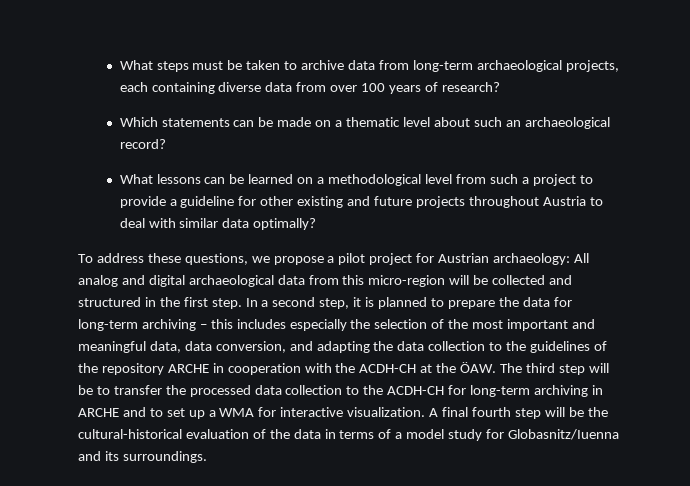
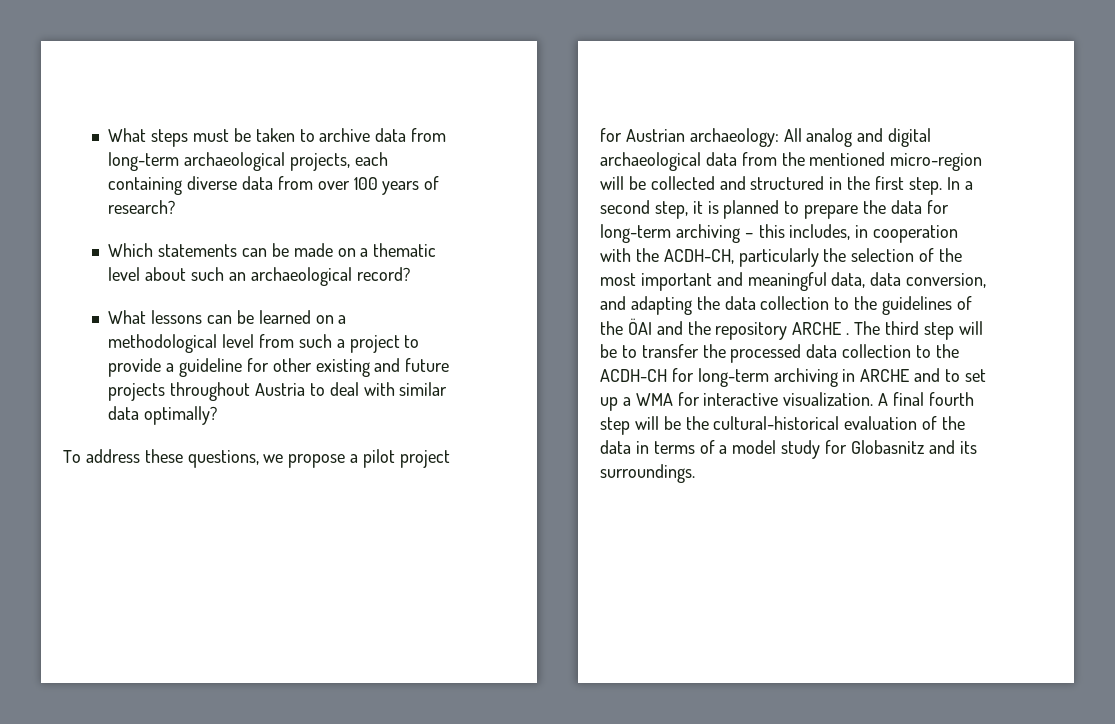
- To address these questions, we propose a pilot project for Austrian archaeology: All analog and digital archaeological data from this micro-region will be collected and structured in the first step.
+ To address these questions, we propose a pilot project for Austrian archaeology: All analog and digital archaeological data from the mentioned micro-region will be collected and structured in the first step.
- In a second step, it is planned to prepare the data for long-term archiving – this includes especially the selection of the most important and meaningful data, data conversion, and adapting the data collection to the guidelines of the repository ARCHE in cooperation with the ACDH-CH at the ÖAW. The third step will be to transfer the processed data collection to the ACDH-CH for long-term archiving in ARCHE and to set up a WMA for interactive visualization.
+ In a second step, it is planned to prepare the data for long-term archiving – this includes, in cooperation with the ACDH-CH, particularly the selection of the most important and meaningful data, data conversion, and adapting the data collection to the guidelines of the ÖAI and the repository ARCHE . The third step will be to transfer the processed data collection to the ACDH-CH for long-term archiving in ARCHE and to set up a WMA for interactive visualization.
- A final fourth step will be the cultural-historical evaluation of the data in terms of a model study for Globasnitz/Iuenna and its surroundings.
+ A final fourth step will be the cultural-historical evaluation of the data in terms of a model study for Globasnitz and its surroundings.

